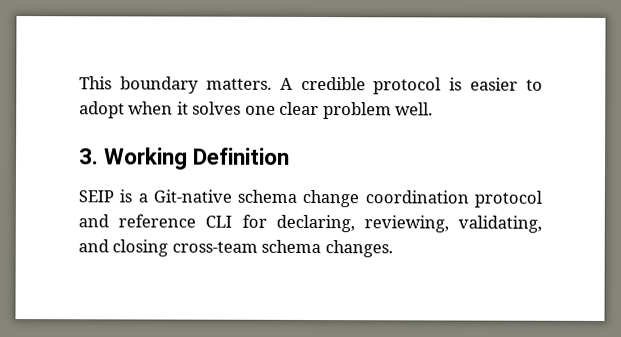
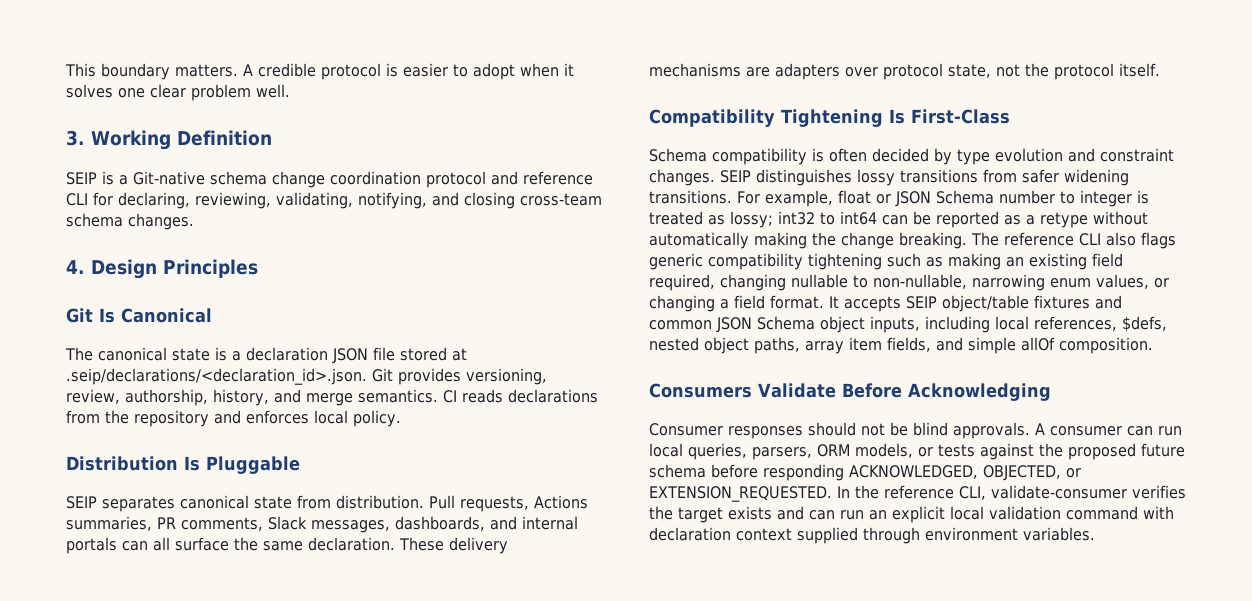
- SEIP is a Git-native schema change coordination protocol and reference CLI for declaring, reviewing, validating, and closing cross-team schema changes.
+ SEIP is a Git-native schema change coordination protocol and reference CLI for declaring, reviewing, validating, notifying, and closing cross-team schema changes.
+ 4. Design Principles
+ Git Is Canonical
+ The canonical state is a declaration JSON file stored at .seip/declarations/<declaration_id>.json. Git provides versioning, review, authorship, history, and merge semantics. CI reads declarations from the repository and enforces local policy.
+ Distribution Is Pluggable
+ SEIP separates canonical state from distribution. Pull requests, Actions summaries, PR comments, Slack messages, dashboards, and internal portals can all surface the same declaration. These delivery mechanisms are adapters over protocol state, not the protocol itself.
+ Compatibility Tightening Is First-Class
+ Schema compatibility is often decided by type evolution and constraint changes. SEIP distinguishes lossy transitions from safer widening transitions. For example, float or JSON Schema number to integer is treated as lossy; int32 to int64 can be reported as a retype without automatically making the change breaking. The reference CLI also flags generic compatibility tightening such as making an existing field required, changing nullable to non-nullable, narrowing enum values, or changing a field format. It accepts SEIP object/table fixtures and common JSON Schema object inputs, including local references, $defs, nested object paths, array item fields, and simple allOf composition.
+ Consumers Validate Before Acknowledging
+ Consumer responses should not be blind approvals. A consumer can run local queries, parsers, ORM models, or tests against the proposed future schema before responding ACKNOWLEDGED, OBJECTED, or EXTENSION_REQUESTED. In the reference CLI, validate-consumer verifies the target exists and can run an explicit local validation command with declaration context supplied through environment variables.

